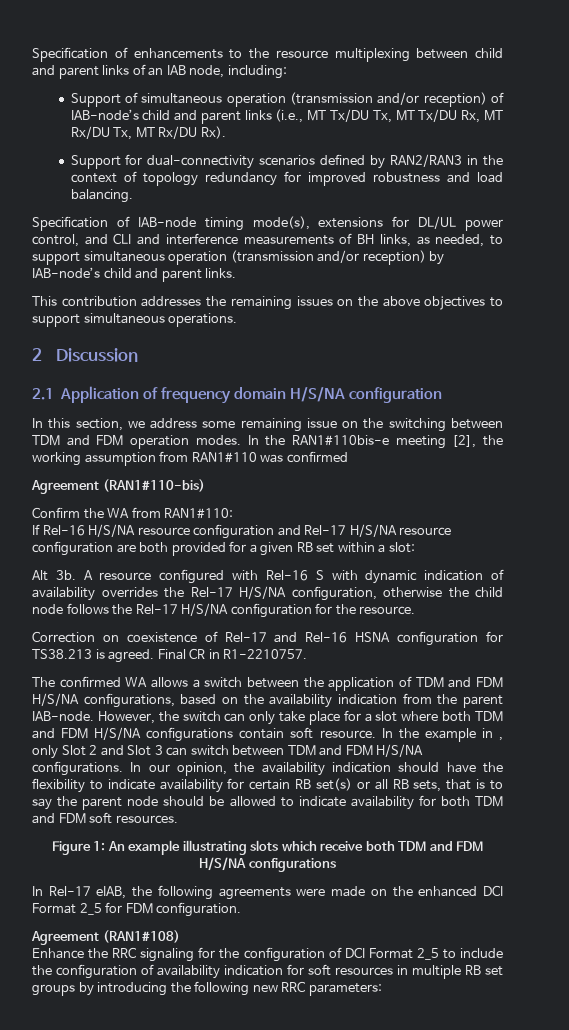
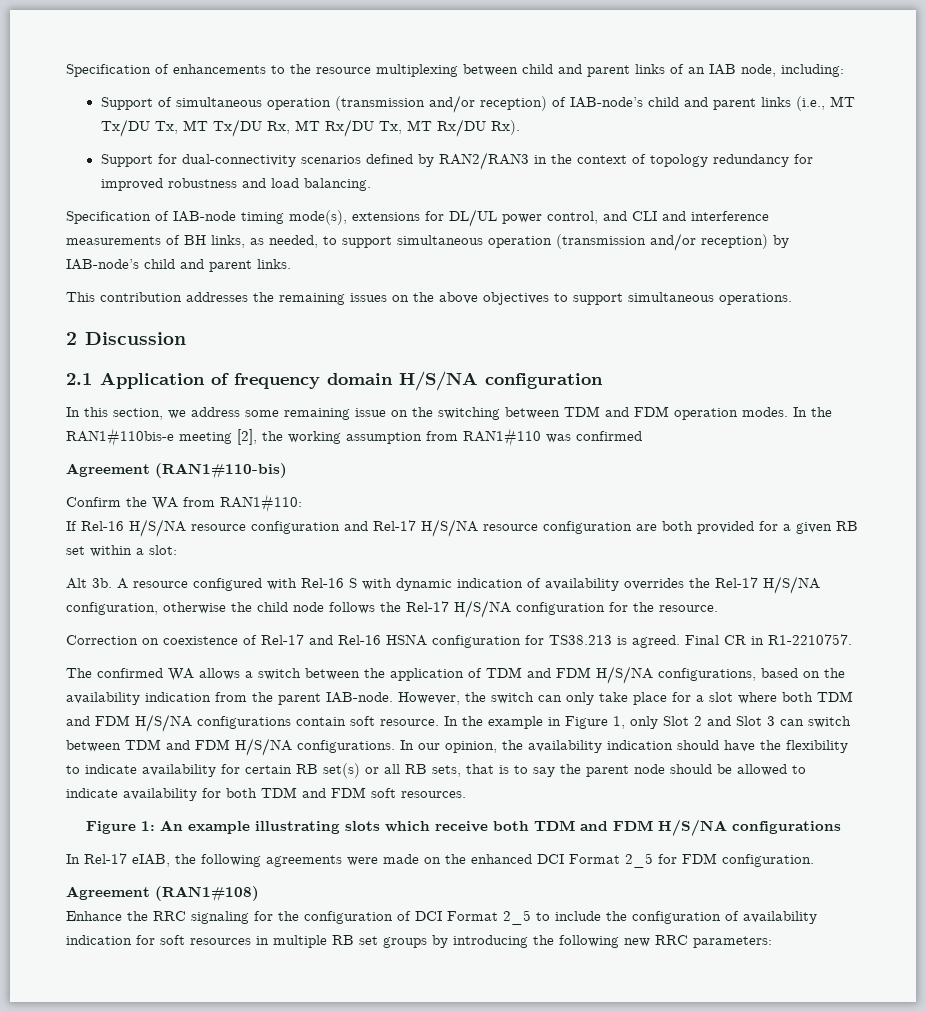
- In the example in , only Slot 2 and Slot 3 can switch between TDM and FDM H/S/NA configurations.
+ In the example in Figure 1, only Slot 2 and Slot 3 can switch between TDM and FDM H/S/NA configurations.

